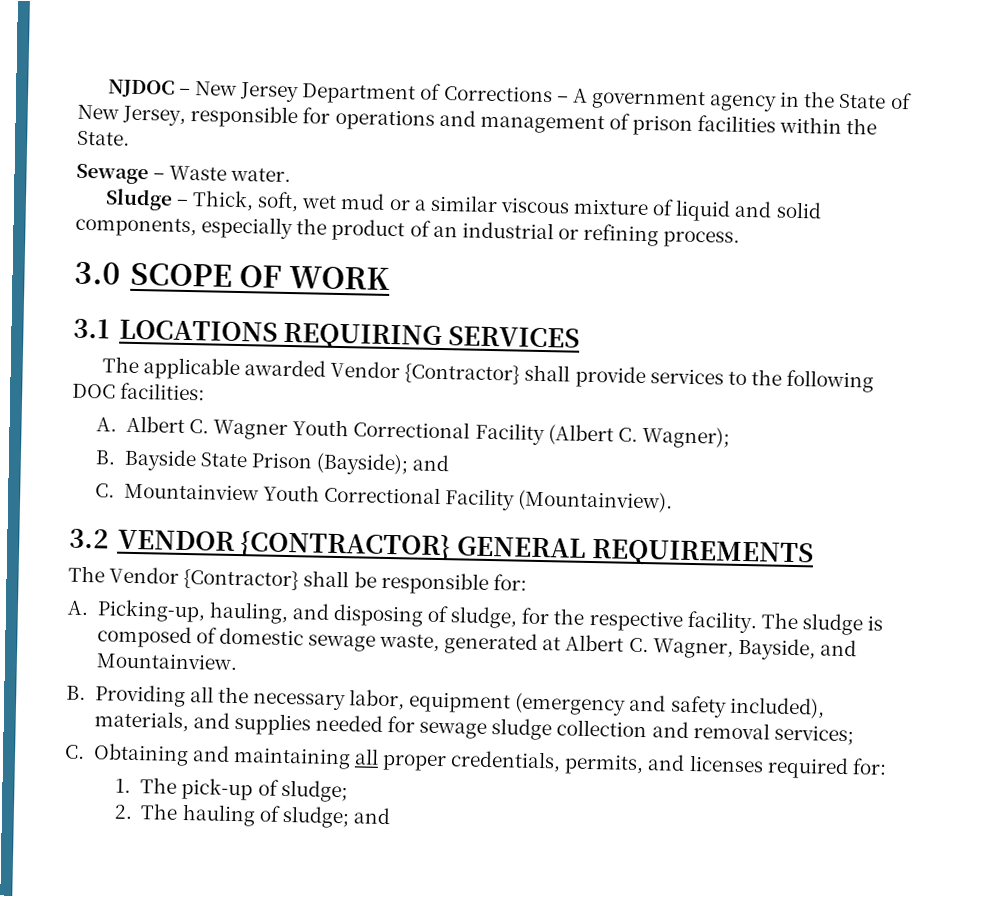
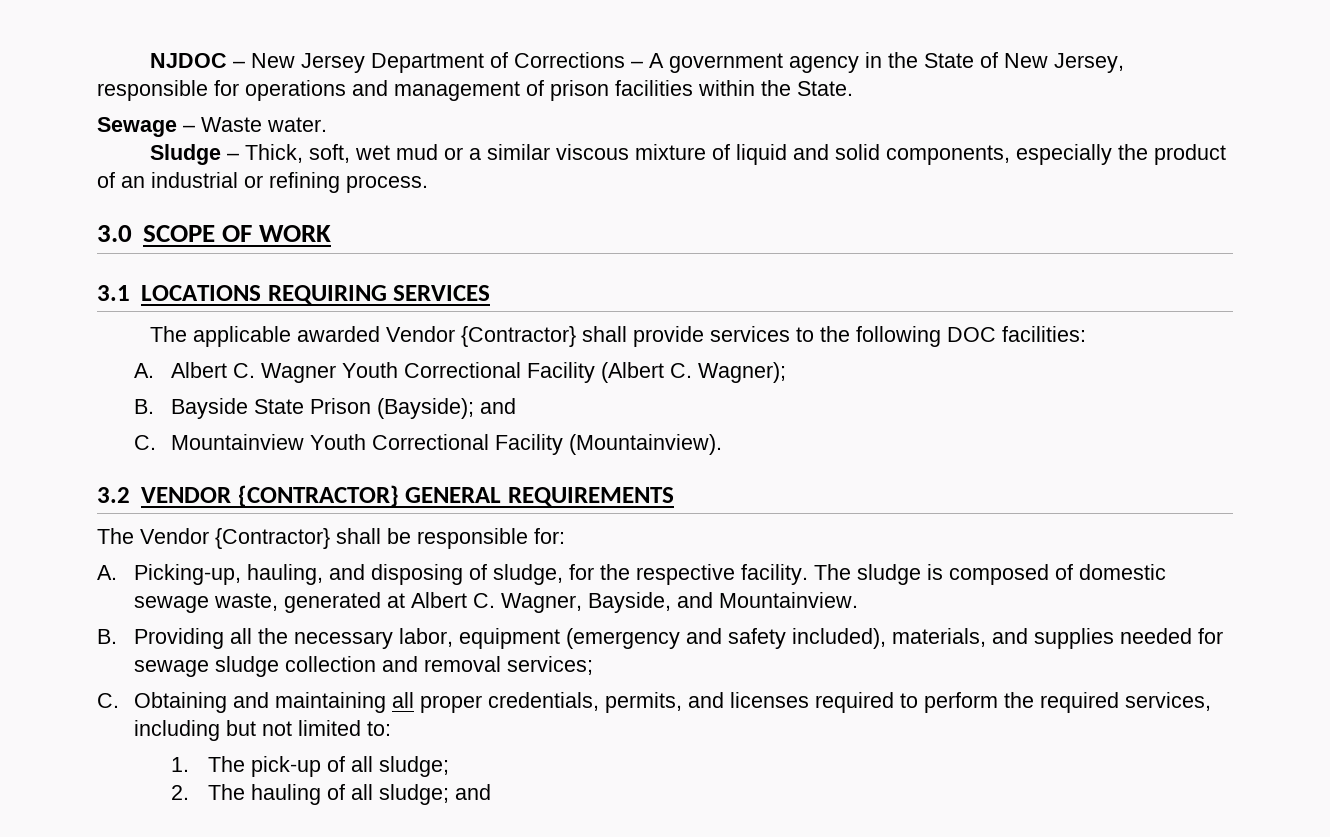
- C. Obtaining and maintaining all proper credentials, permits, and licenses required for:
+ C. Obtaining and maintaining all proper credentials, permits, and licenses required to perform the required services, including but not limited to:
- 1. The pick-up of sludge;
+ 1. The pick-up of all sludge;
- 2. The hauling of sludge; and
+ 2. The hauling of all sludge; and

